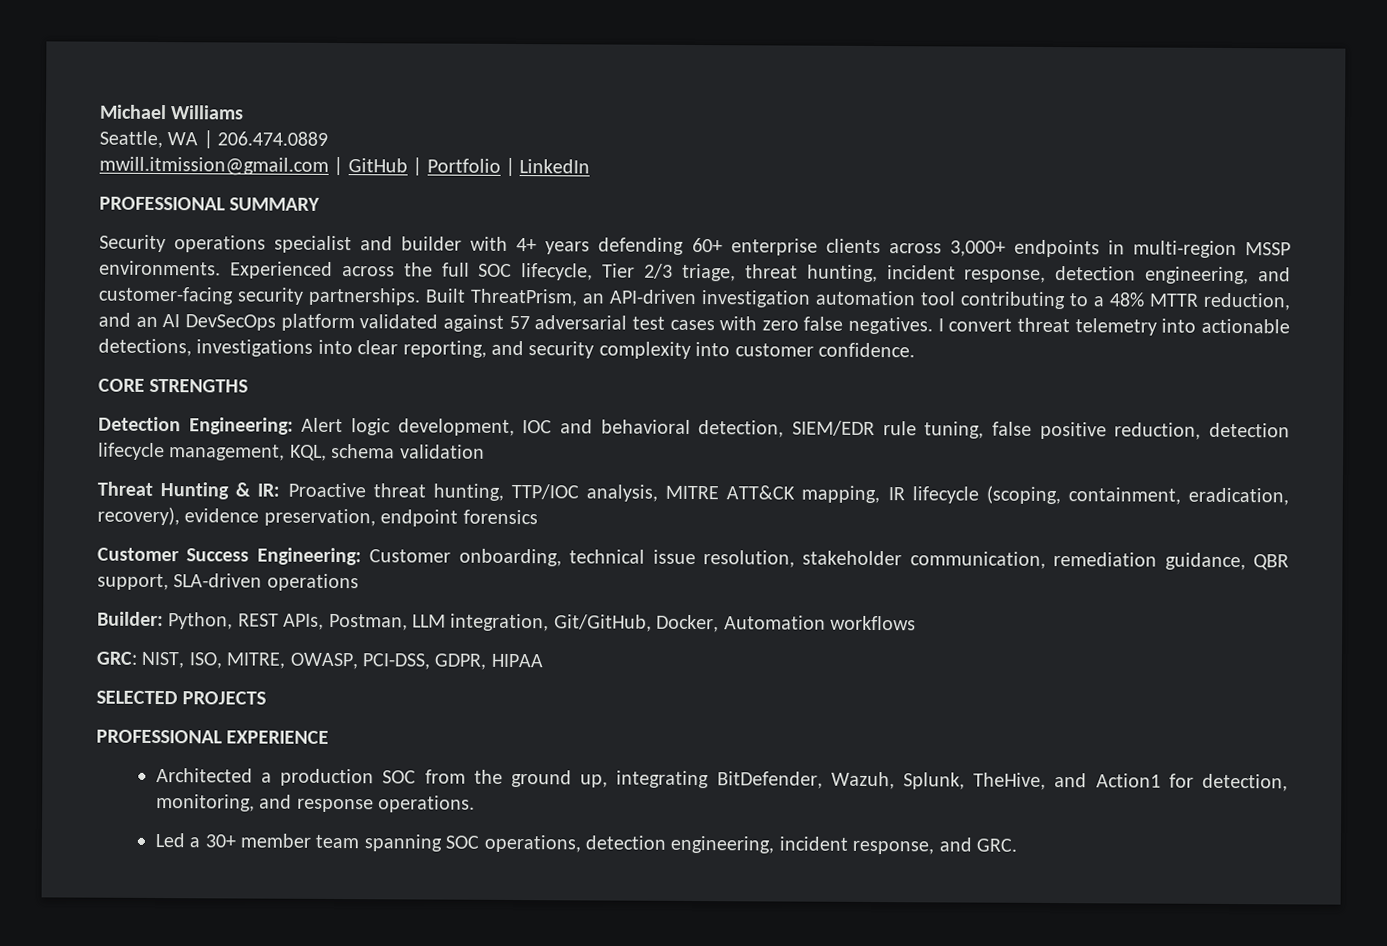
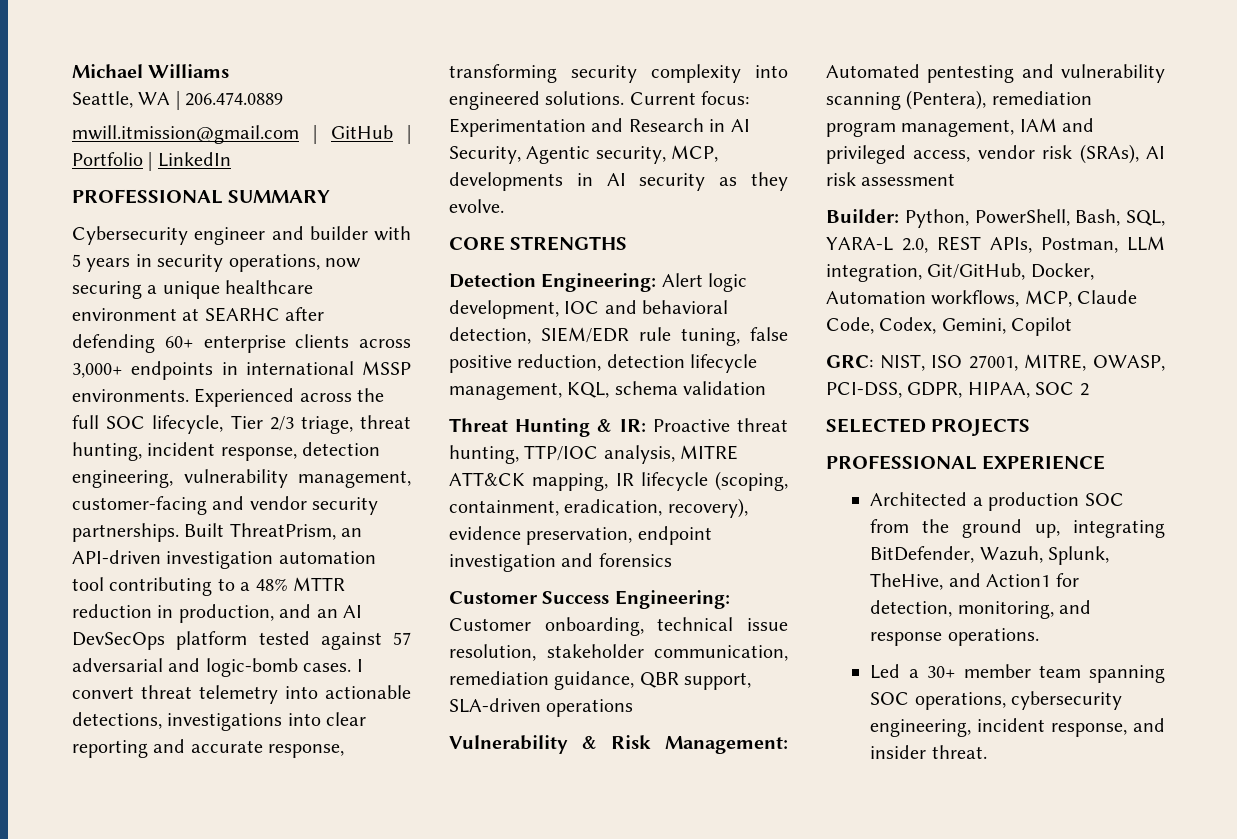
- Security operations specialist and builder with 4+ years defending 60+ enterprise clients across 3,000+ endpoints in multi-region MSSP environments.
+ Cybersecurity engineer and builder with 5 years in security operations, now securing a unique healthcare environment at SEARHC after defending 60+ enterprise clients across 3,000+ endpoints in international MSSP environments.
- Experienced across the full SOC lifecycle, Tier 2/3 triage, threat hunting, incident response, detection engineering, and customer-facing security partnerships.
+ Experienced across the full SOC lifecycle, Tier 2/3 triage, threat hunting, incident response, detection engineering, vulnerability management, customer-facing and vendor security partnerships.
- Built ThreatPrism, an API-driven investigation automation tool contributing to a 48% MTTR reduction, and an AI DevSecOps platform validated against 57 adversarial test cases with zero false negatives.
+ Built ThreatPrism, an API-driven investigation automation tool contributing to a 48% MTTR reduction in production, and an AI DevSecOps platform tested against 57 adversarial and logic-bomb cases.
- I convert threat telemetry into actionable detections, investigations into clear reporting, and security complexity into customer confidence.
+ I convert threat telemetry into actionable detections, investigations into clear reporting and accurate response, transforming security complexity into engineered solutions. Current focus: Experimentation and Research in AI Security, Agentic security, MCP, developments in AI security as they evolve.
- Threat Hunting & IR: Proactive threat hunting, TTP/IOC analysis, MITRE ATT&CK mapping, IR lifecycle (scoping, containment, eradication, recovery), evidence preservation, endpoint forensics
+ Threat Hunting & IR: Proactive threat hunting, TTP/IOC analysis, MITRE ATT&CK mapping, IR lifecycle (scoping, containment, eradication, recovery), evidence preservation, endpoint investigation and forensics
- Builder: Python, REST APIs, Postman, LLM integration, Git/GitHub, Docker, Automation workflows
+ Vulnerability & Risk Management: Automated pentesting and vulnerability scanning (Pentera), remediation program management, IAM and privileged access, vendor risk (SRAs), AI risk assessment
+ Builder: Python, PowerShell, Bash, SQL, YARA-L 2.0, REST APIs, Postman, LLM integration, Git/GitHub, Docker, Automation workflows, MCP, Claude Code, Codex, Gemini, Copilot
- GRC: NIST, ISO, MITRE, OWASP, PCI-DSS, GDPR, HIPAA
+ GRC: NIST, ISO 27001, MITRE, OWASP, PCI-DSS, GDPR, HIPAA, SOC 2
- Led a 30+ member team spanning SOC operations, detection engineering, incident response, and GRC.
+ Led a 30+ member team spanning SOC operations, cybersecurity engineering, incident response, and insider threat.

